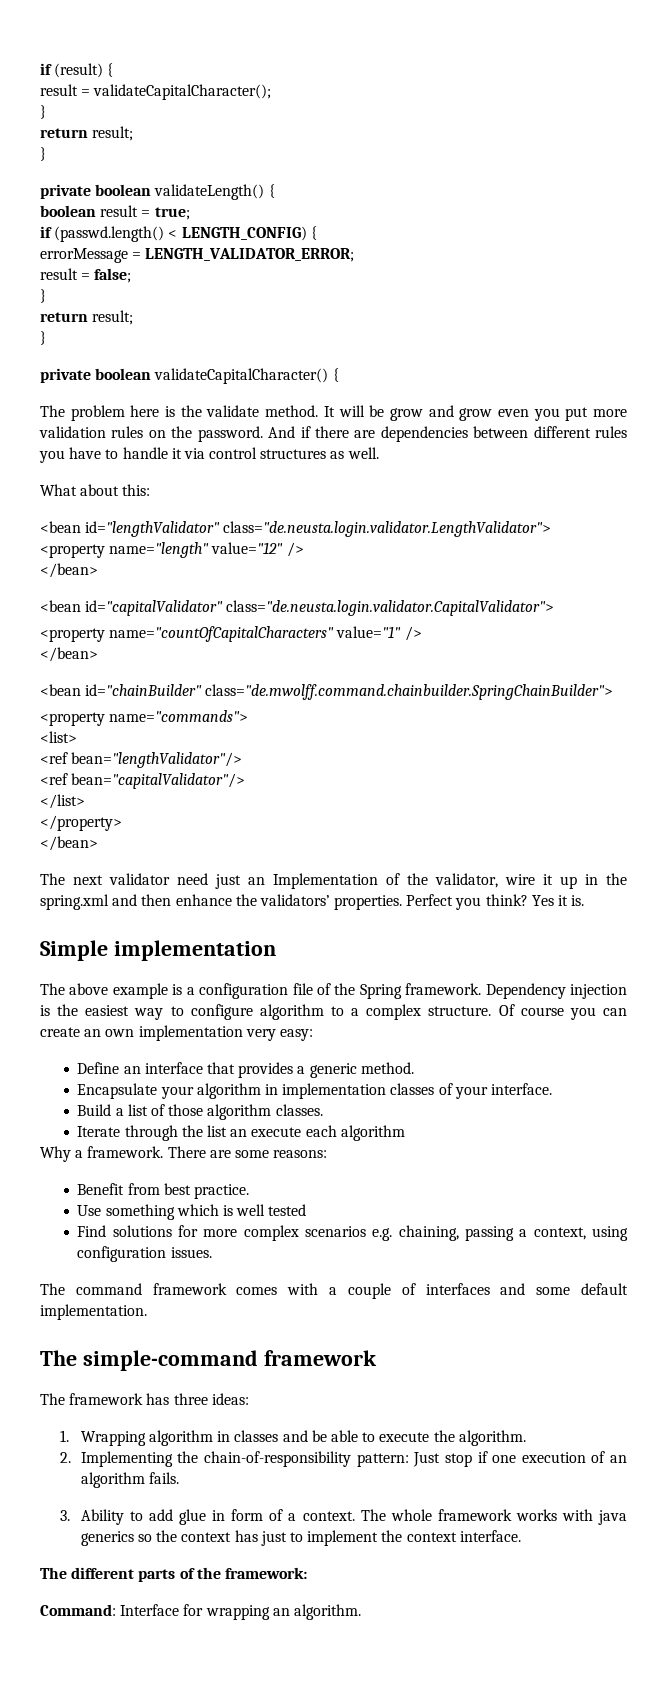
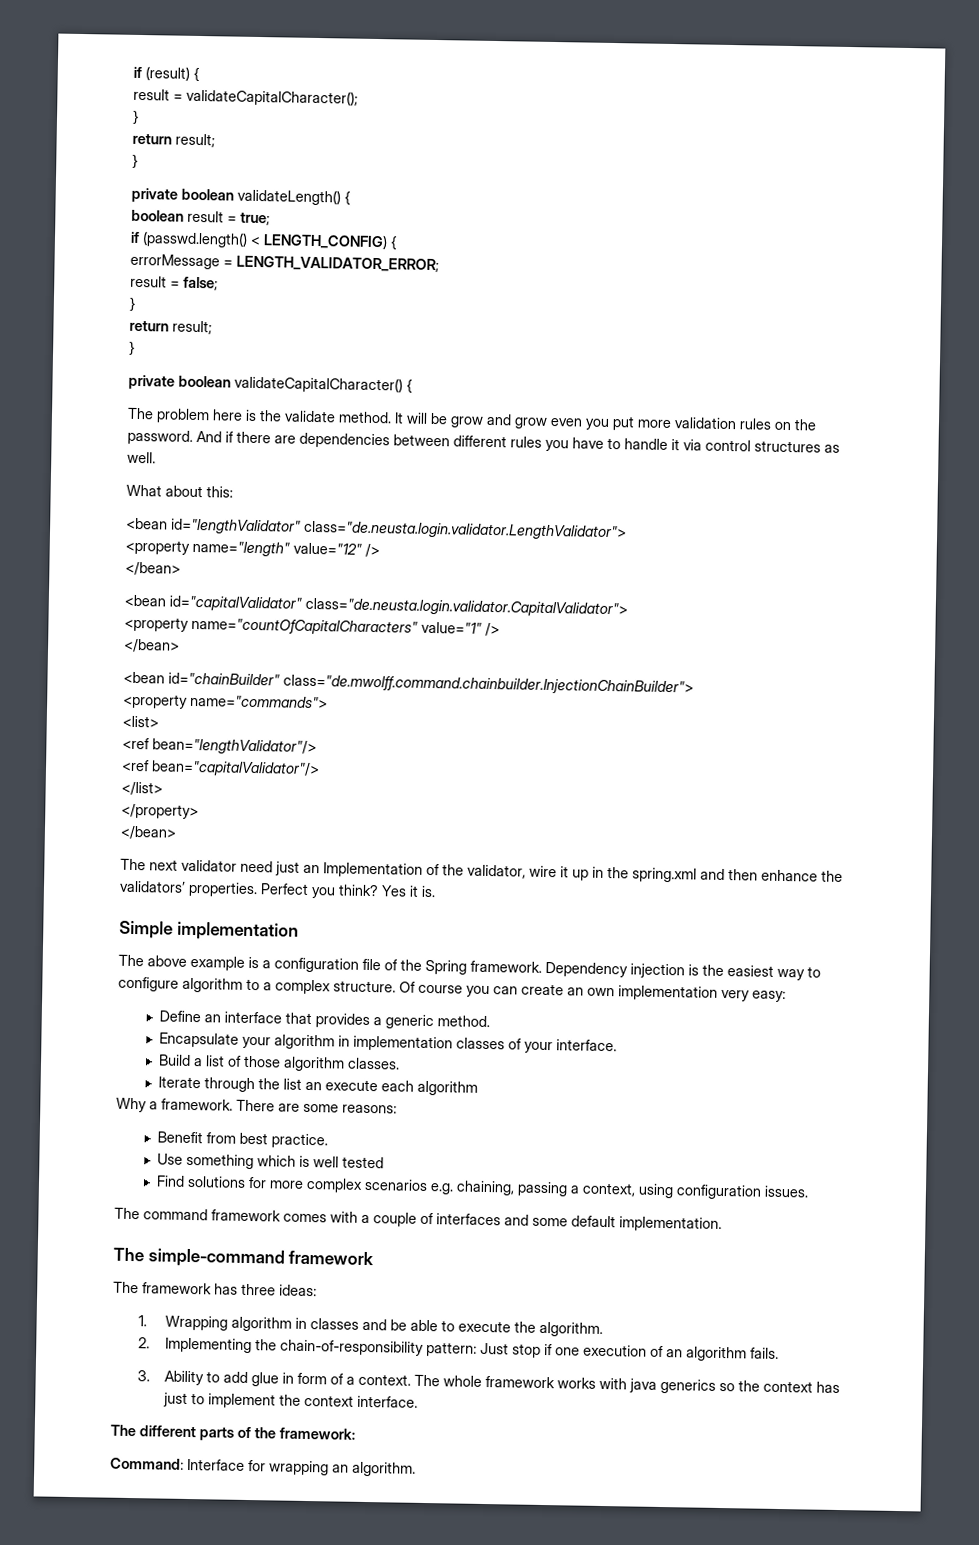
- <bean id="chainBuilder" class="de.mwolff.command.chainbuilder.SpringChainBuilder">
+ <bean id="chainBuilder" class="de.mwolff.command.chainbuilder.InjectionChainBuilder">

